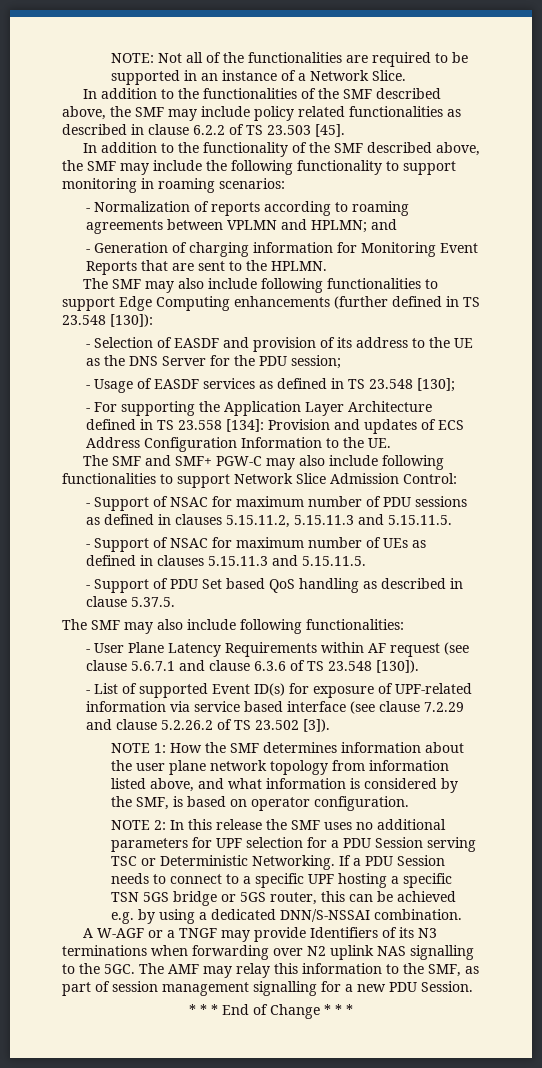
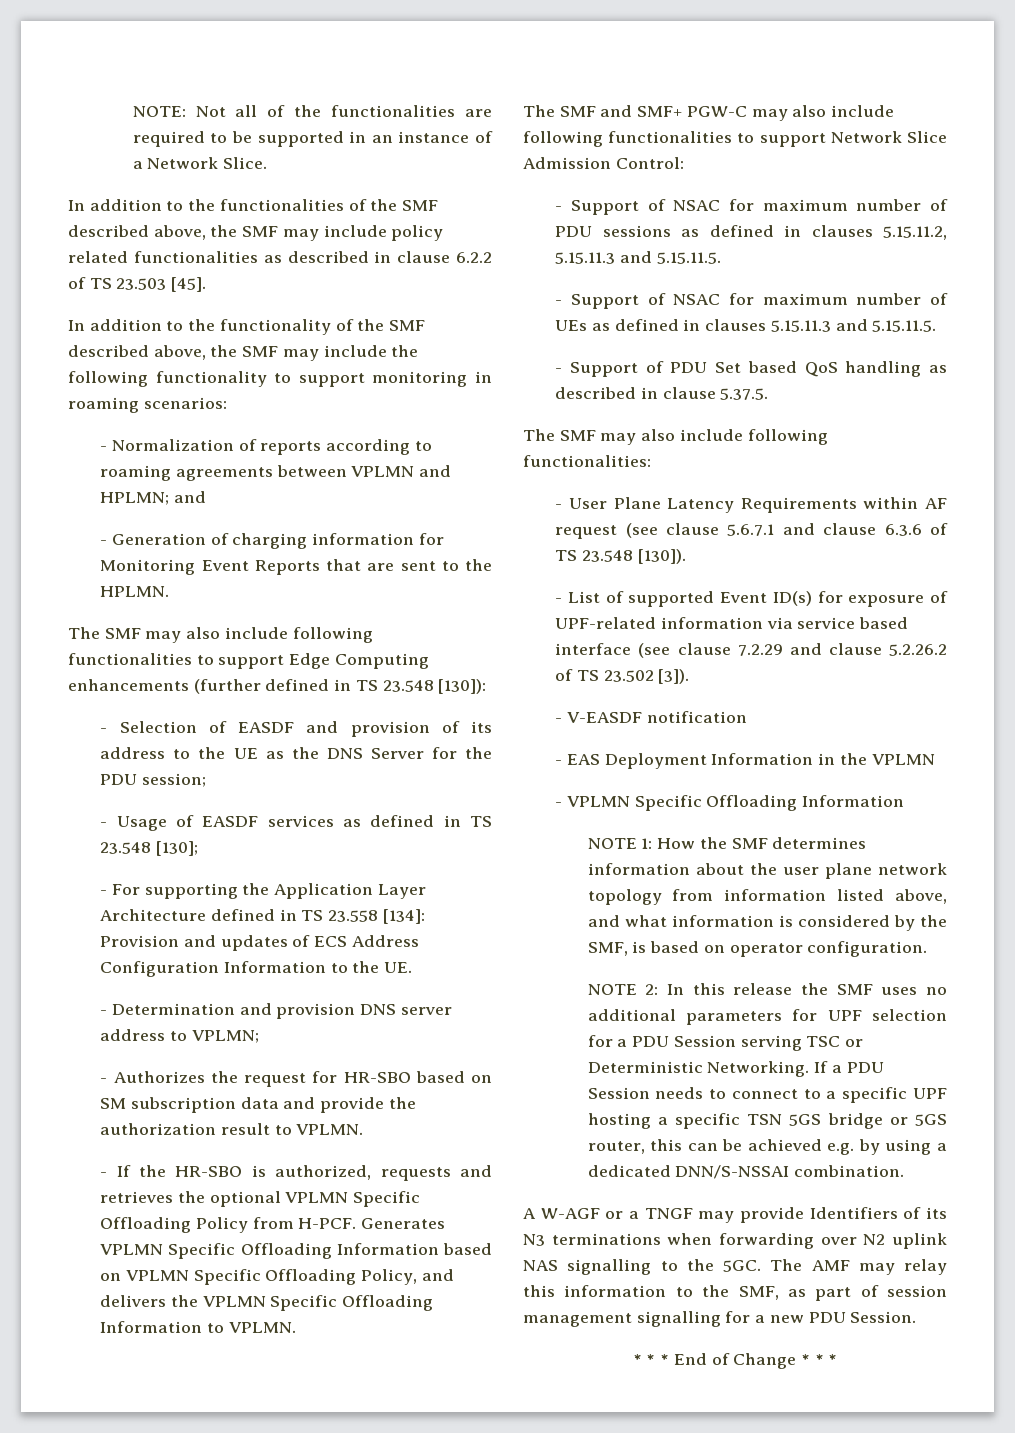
+ - Determination and provision DNS server address to VPLMN;
+ - Authorizes the request for HR-SBO based on SM subscription data and provide the authorization result to VPLMN.
+ - If the HR-SBO is authorized, requests and retrieves the optional VPLMN Specific Offloading Policy from H-PCF. Generates VPLMN Specific Offloading Information based on VPLMN Specific Offloading Policy, and delivers the VPLMN Specific Offloading Information to VPLMN.
+ - V-EASDF notification
+ - EAS Deployment Information in the VPLMN
+ - VPLMN Specific Offloading Information

